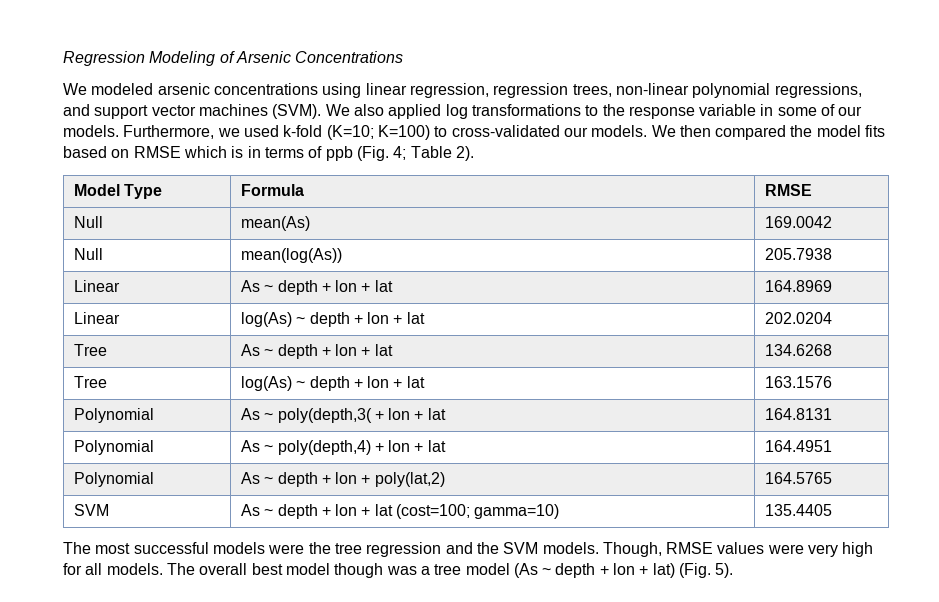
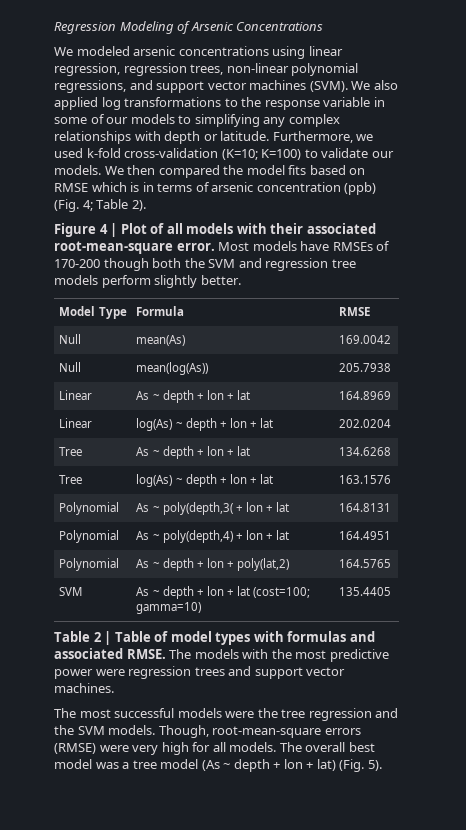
- We also applied log transformations to the response variable in some of our models.
+ We also applied log transformations to the response variable in some of our models to simplifying any complex relationships with depth or latitude.
- Furthermore, we used k-fold (K=10; K=100) to cross-validated our models.
+ Furthermore, we used k-fold cross-validation (K=10; K=100) to validate our models.
- We then compared the model fits based on RMSE which is in terms of ppb (Fig. 4; Table 2).
+ We then compared the model fits based on RMSE which is in terms of arsenic concentration (ppb) (Fig. 4; Table 2).
+ Figure 4 | Plot of all models with their associated root-mean-square error. Most models have RMSEs of 170-200 though both the SVM and regression tree models perform slightly better.
+ Table 2 | Table of model types with formulas and associated RMSE. The models with the most predictive power were regression trees and support vector machines.
- Though, RMSE values were very high for all models.
+ Though, root-mean-square errors (RMSE) were very high for all models.
- The overall best model though was a tree model (As ~ depth + lon + lat) (Fig. 5).
+ The overall best model was a tree model (As ~ depth + lon + lat) (Fig. 5).

